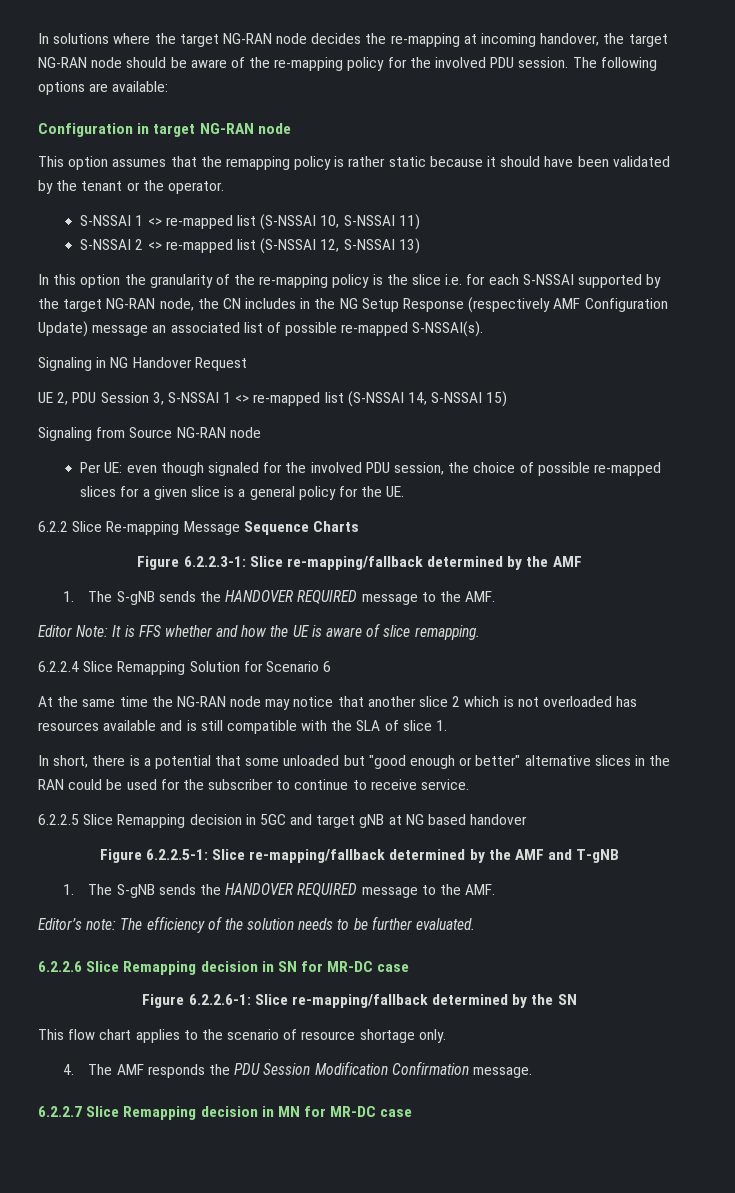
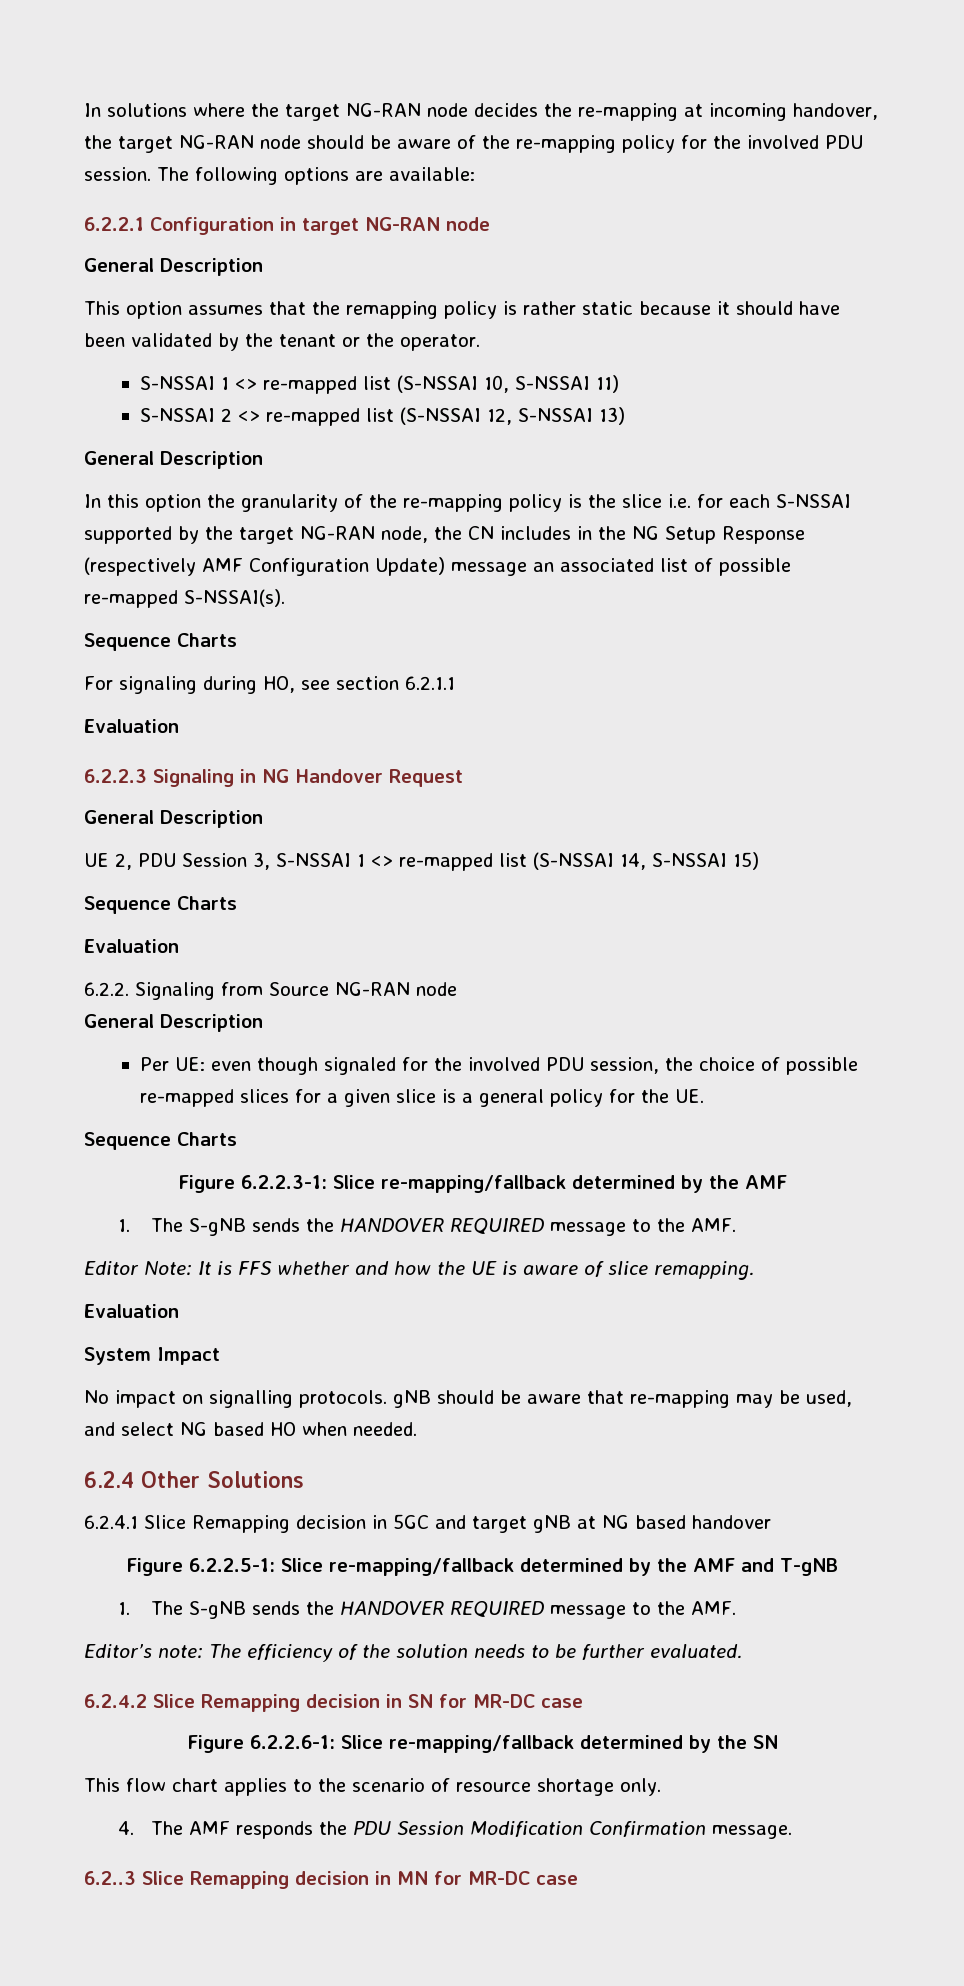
- Configuration in target NG-RAN node
+ 6.2.2.1 Configuration in target NG-RAN node
+ General Description
  S-NSSAI 2 <> re-mapped list (S-NSSAI 12, S-NSSAI 13)
+ General Description
  In this option the granularity of the re-mapping policy is the slice i.e. for each S-NSSAI supported by the target NG-RAN node, the CN includes in the NG Setup Response (respectively AMF Configuration Update) message an associated list of possible re-mapped S-NSSAI(s).
- Signaling in NG Handover Request
+ Sequence Charts
+ For signaling during HO, see section 6.2.1.1
+ Evaluation
+ 6.2.2.3 Signaling in NG Handover Request
+ General Description
  UE 2, PDU Session 3, S-NSSAI 1 <> re-mapped list (S-NSSAI 14, S-NSSAI 15)
- Signaling from Source NG-RAN node
+ Sequence Charts
+ Evaluation
+ 6.2.2. Signaling from Source NG-RAN node
+ General Description
  Per UE: even though signaled for the involved PDU session, the choice of possible re-mapped slices for a given slice is a general policy for the UE.
- 6.2.2 Slice Re-mapping Message Sequence Charts
+ Sequence Charts
  Editor Note: It is FFS whether and how the UE is aware of slice remapping.
- 6.2.2.4 Slice Remapping Solution for Scenario 6
- At the same time the NG-RAN node may notice that another slice 2 which is not overloaded has resources available and is still compatible with the SLA of slice 1.
- In short, there is a potential that some unloaded but "good enough or better" alternative slices in the RAN could be used for the subscriber to continue to receive service.
- 6.2.2.5 Slice Remapping decision in 5GC and target gNB at NG based handover
+ Evaluation
+ System Impact
+ No impact on signalling protocols. gNB should be aware that re-mapping may be used, and select NG based HO when needed.
+ 6.2.4 Other Solutions
+ 6.2.4.1 Slice Remapping decision in 5GC and target gNB at NG based handover
- 6.2.2.6 Slice Remapping decision in SN for MR-DC case
+ 6.2.4.2 Slice Remapping decision in SN for MR-DC case
- 6.2.2.7 Slice Remapping decision in MN for MR-DC case
+ 6.2..3 Slice Remapping decision in MN for MR-DC case

